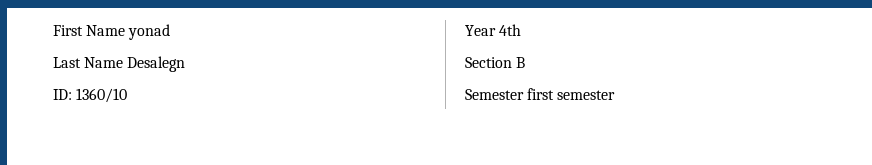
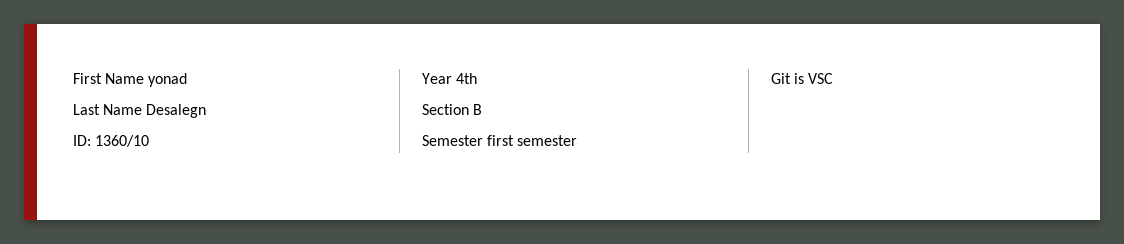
+ Git is VSC

